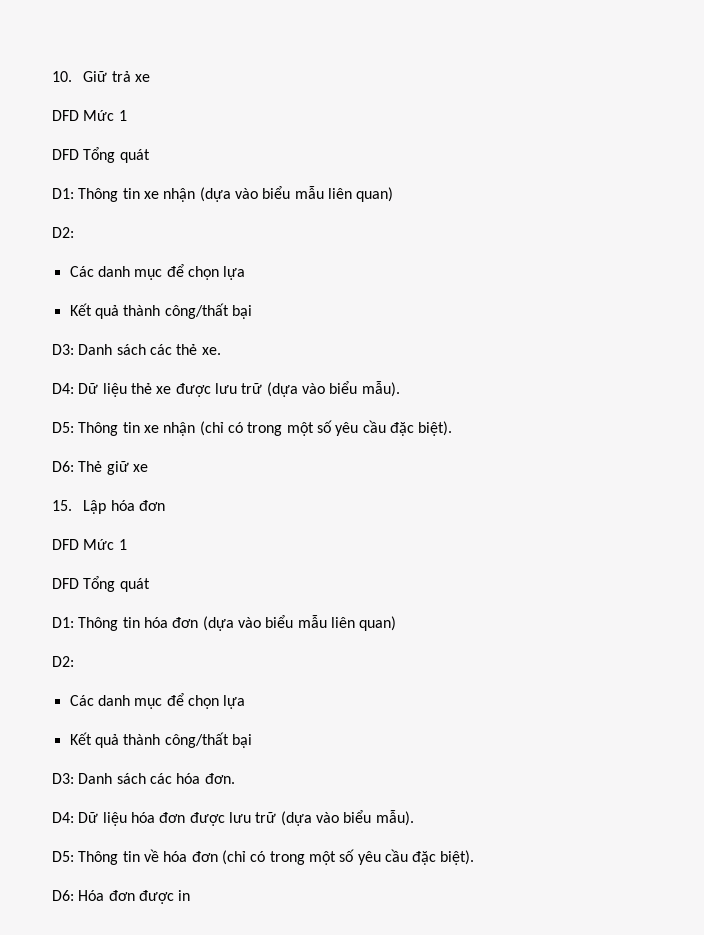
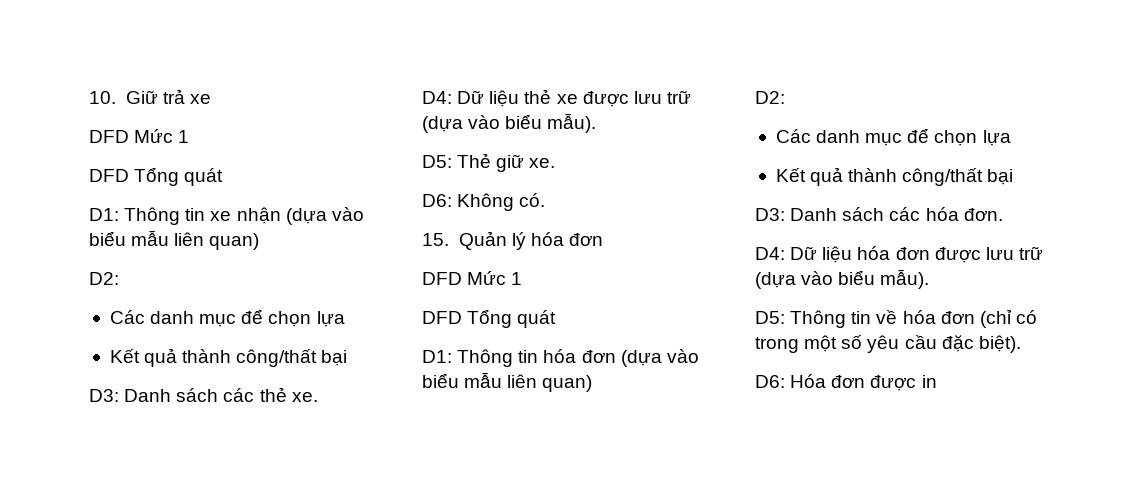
- D5: Thông tin xe nhận (chỉ có trong một số yêu cầu đặc biệt).
- D6: Thẻ giữ xe
+ D5: Thẻ giữ xe.
+ D6: Không có.
- 15. Lập hóa đơn
+ 15. Quản lý hóa đơn

